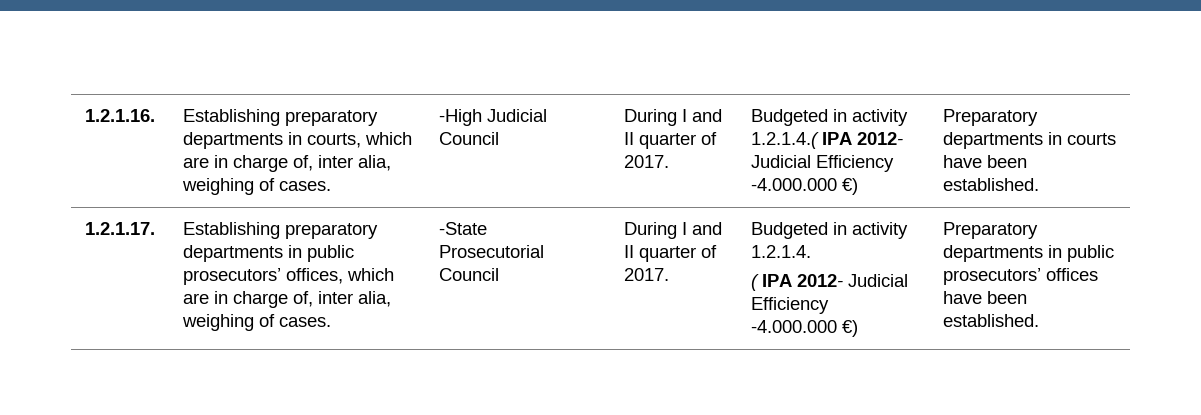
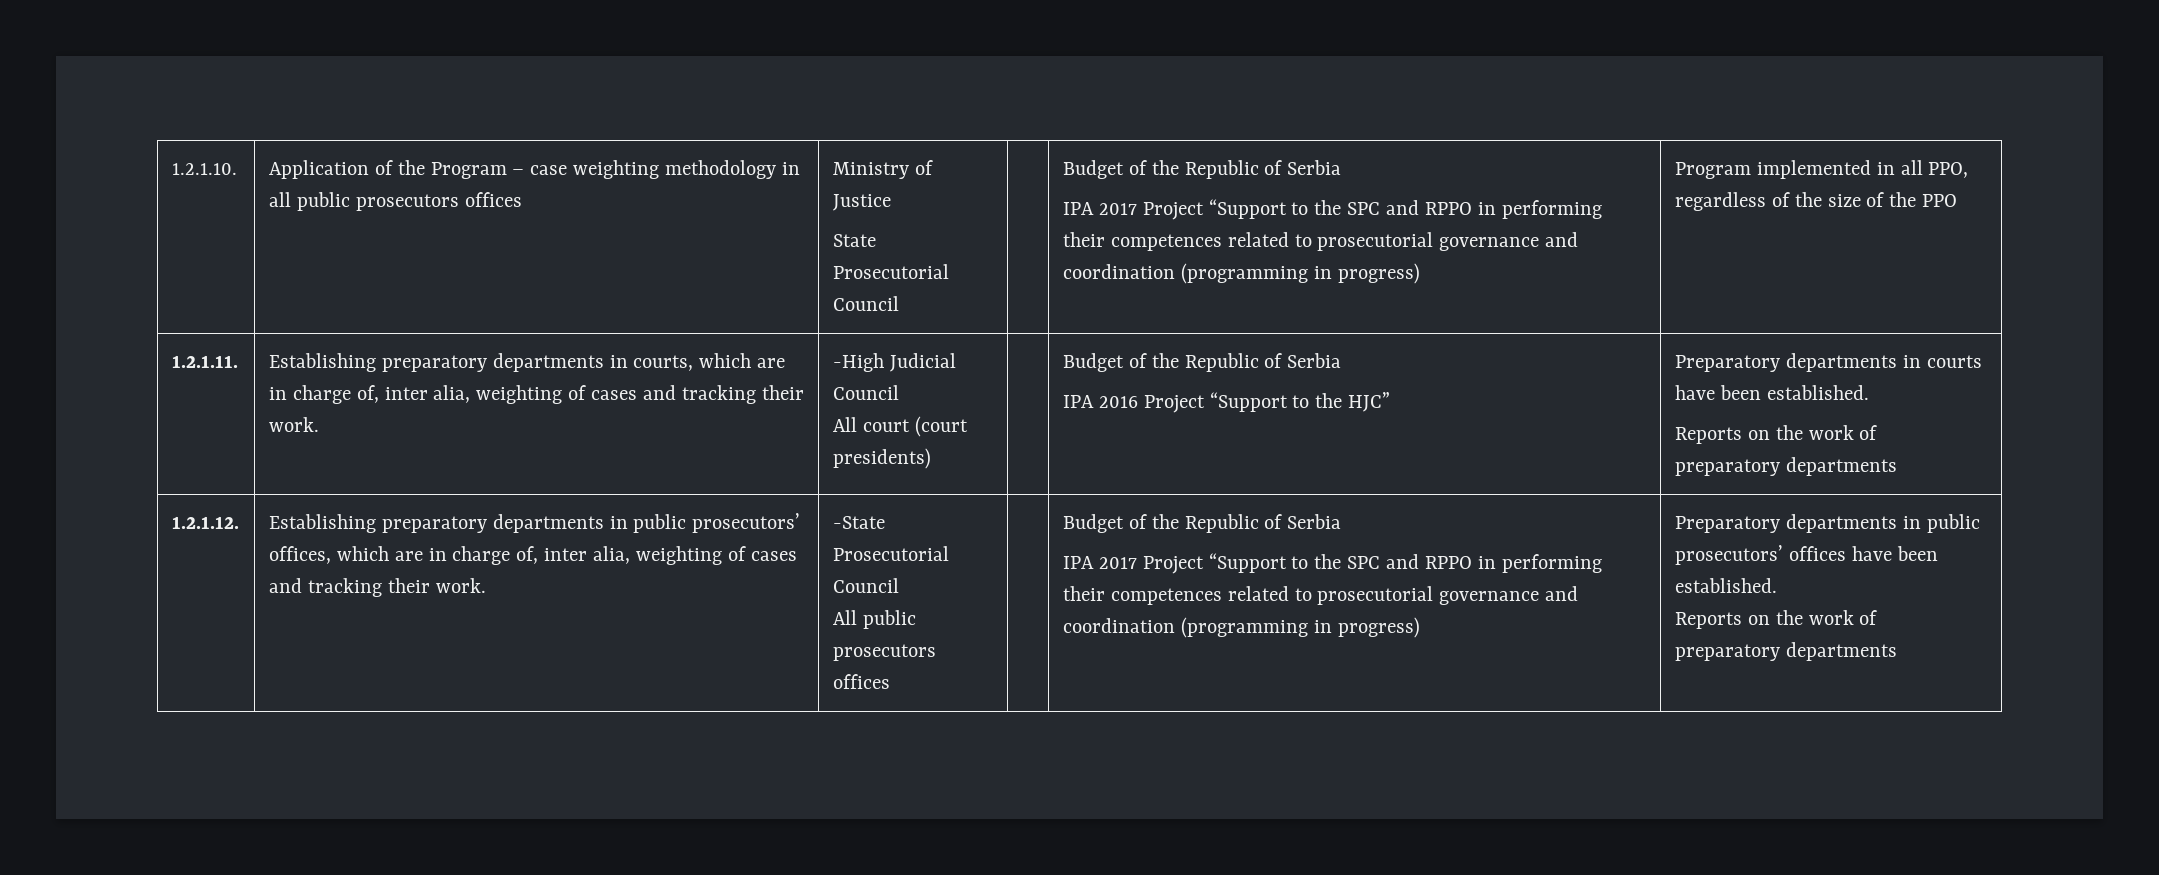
- 1.2.1.16.
+ 1.2.1.10. | Application of the Program – case weighting methodology in all public prosecutors offices | Ministry of Justice
+ State Prosecutorial Council | | Budget of the Republic of Serbia
+ IPA 2017 Project “Support to the SPC and RPPO in performing their competences related to prosecutorial governance and coordination (programming in progress) | Program implemented in all PPO, regardless of the size of the PPO
+ 1.2.1.11.
- Establishing preparatory departments in courts, which are in charge of, inter alia, weighing of cases. | -High Judicial Council | During I and II quarter of 2017. | Budgeted in activity 1.2.1.4.( IPA 2012- Judicial Efficiency -4.000.000 €)
+ Establishing preparatory departments in courts, which are in charge of, inter alia, weighting of cases and tracking their work. | -High Judicial Council
+ All court (court presidents) | | Budget of the Republic of Serbia
+ IPA 2016 Project “Support to the HJC”
  Preparatory departments in courts have been established.
- 1.2.1.17.
+ Reports on the work of preparatory departments
+ 1.2.1.12.
- Establishing preparatory departments in public prosecutors’ offices, which are in charge of, inter alia, weighing of cases. | -State Prosecutorial Council | During I and II quarter of 2017. | Budgeted in activity 1.2.1.4.
- ( IPA 2012- Judicial Efficiency -4.000.000 €)
+ Establishing preparatory departments in public prosecutors’ offices, which are in charge of, inter alia, weighting of cases and tracking their work. | -State Prosecutorial Council
+ All public prosecutors offices | | Budget of the Republic of Serbia
+ IPA 2017 Project “Support to the SPC and RPPO in performing their competences related to prosecutorial governance and coordination (programming in progress)
  Preparatory departments in public prosecutors’ offices have been established.
+ Reports on the work of preparatory departments

